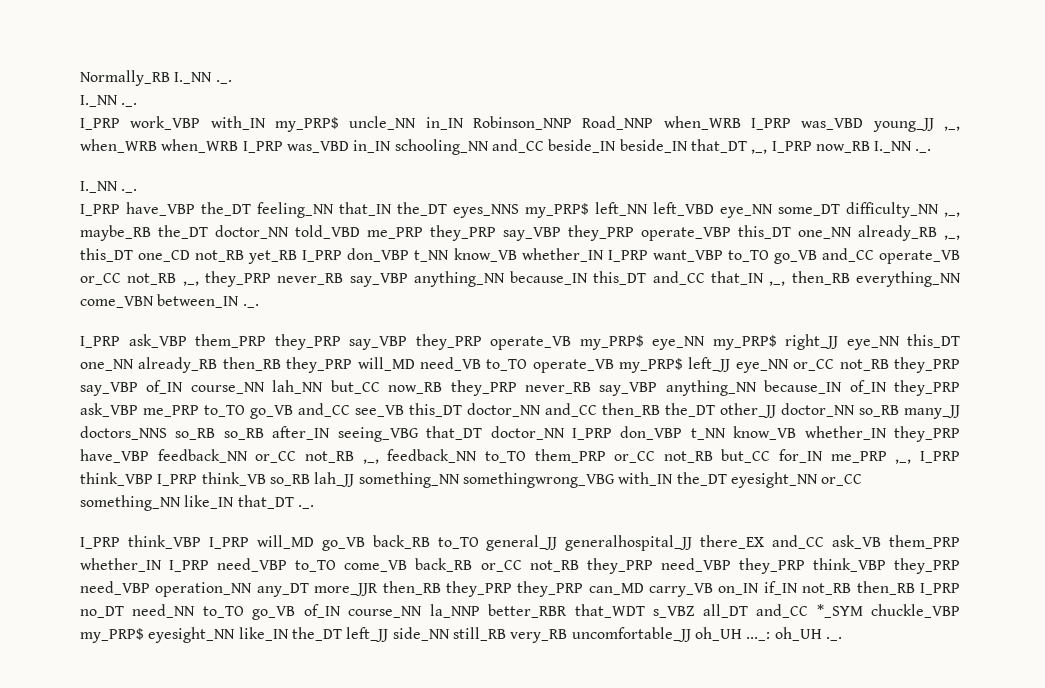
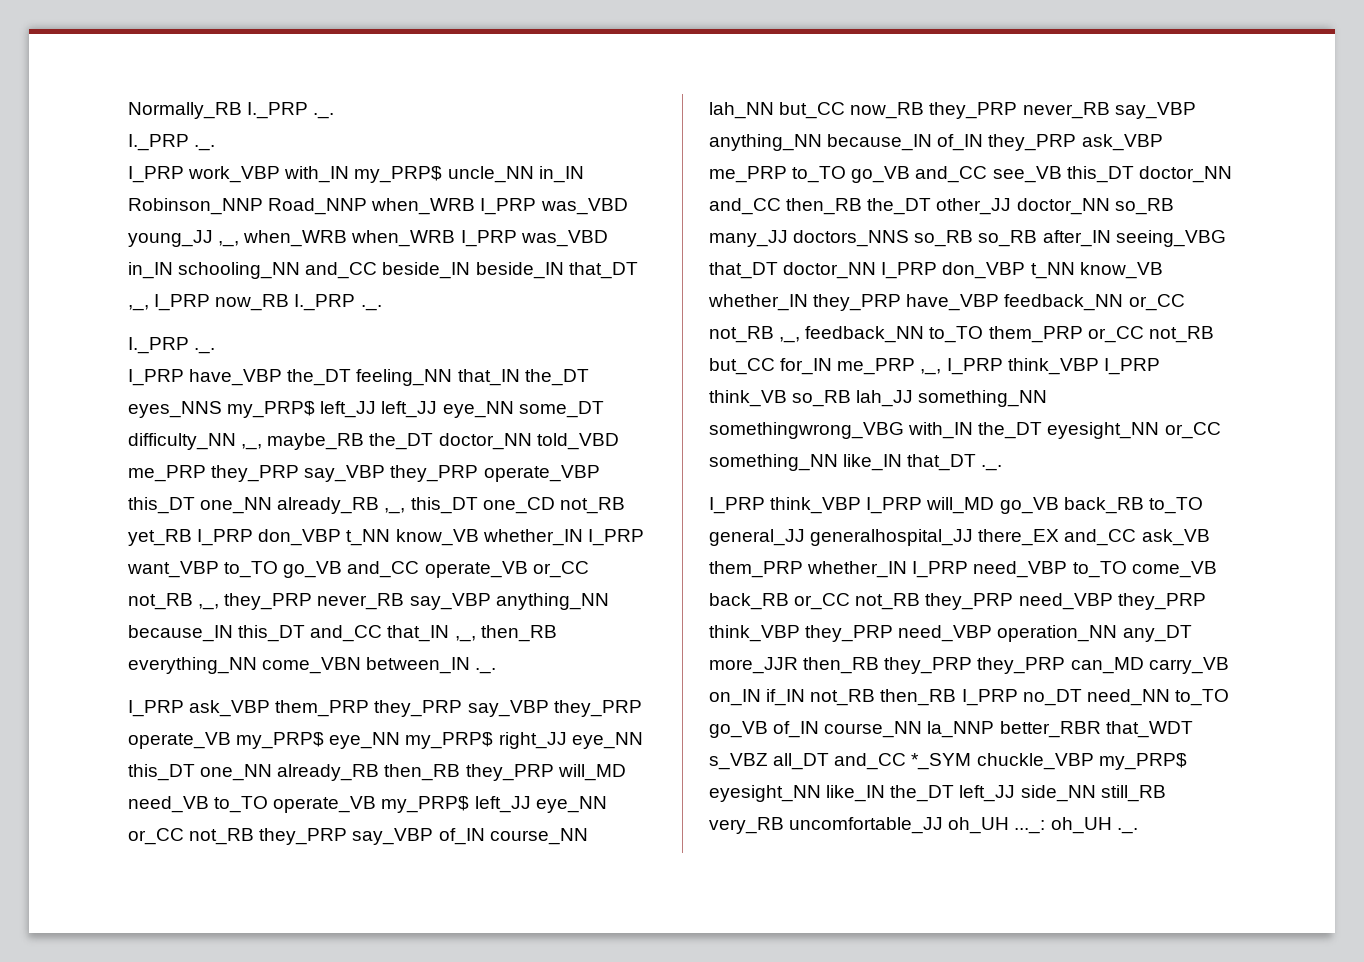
- Normally_RB I._NN ._.
- I._NN ._.
+ Normally_RB I._PRP ._.
+ I._PRP ._.
- I_PRP work_VBP with_IN my_PRP$ uncle_NN in_IN Robinson_NNP Road_NNP when_WRB I_PRP was_VBD young_JJ ,_, when_WRB when_WRB I_PRP was_VBD in_IN schooling_NN and_CC beside_IN beside_IN that_DT ,_, I_PRP now_RB I._NN ._.
- I._NN ._.
+ I_PRP work_VBP with_IN my_PRP$ uncle_NN in_IN Robinson_NNP Road_NNP when_WRB I_PRP was_VBD young_JJ ,_, when_WRB when_WRB I_PRP was_VBD in_IN schooling_NN and_CC beside_IN beside_IN that_DT ,_, I_PRP now_RB I._PRP ._.
+ I._PRP ._.
- I_PRP have_VBP the_DT feeling_NN that_IN the_DT eyes_NNS my_PRP$ left_NN left_VBD eye_NN some_DT difficulty_NN ,_, maybe_RB the_DT doctor_NN told_VBD me_PRP they_PRP say_VBP they_PRP operate_VBP this_DT one_NN already_RB ,_, this_DT one_CD not_RB yet_RB I_PRP don_VBP t_NN know_VB whether_IN I_PRP want_VBP to_TO go_VB and_CC operate_VB or_CC not_RB ,_, they_PRP never_RB say_VBP anything_NN because_IN this_DT and_CC that_IN ,_, then_RB everything_NN come_VBN between_IN ._.
+ I_PRP have_VBP the_DT feeling_NN that_IN the_DT eyes_NNS my_PRP$ left_JJ left_JJ eye_NN some_DT difficulty_NN ,_, maybe_RB the_DT doctor_NN told_VBD me_PRP they_PRP say_VBP they_PRP operate_VBP this_DT one_NN already_RB ,_, this_DT one_CD not_RB yet_RB I_PRP don_VBP t_NN know_VB whether_IN I_PRP want_VBP to_TO go_VB and_CC operate_VB or_CC not_RB ,_, they_PRP never_RB say_VBP anything_NN because_IN this_DT and_CC that_IN ,_, then_RB everything_NN come_VBN between_IN ._.

